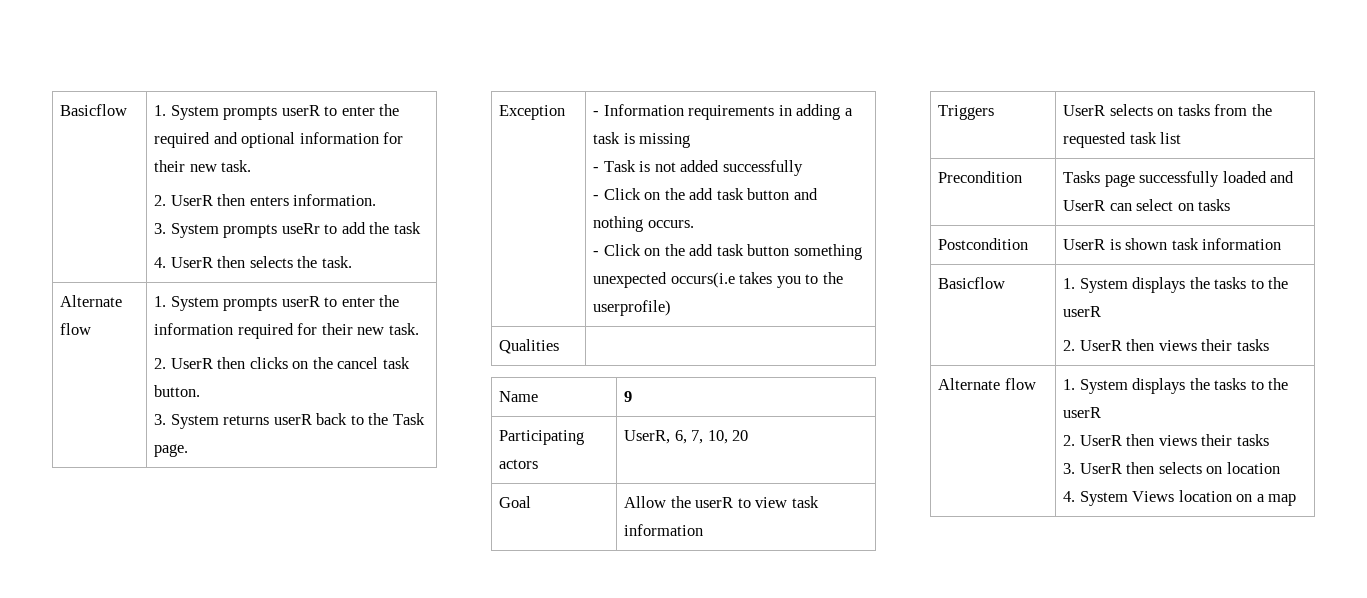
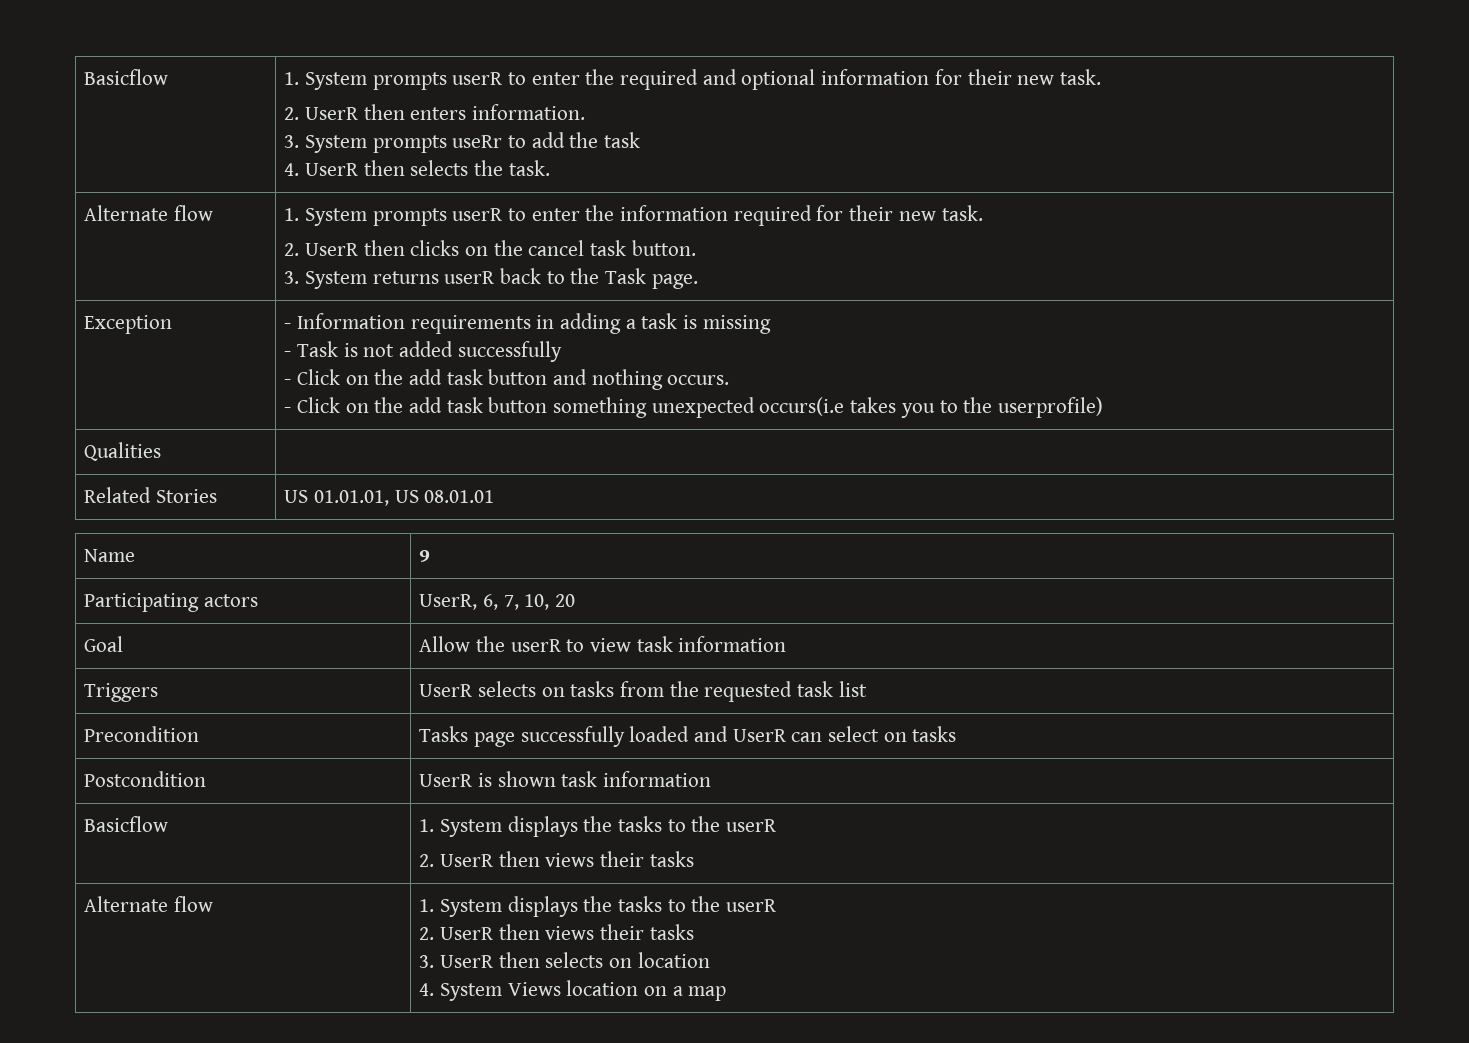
+ Related Stories | US 01.01.01, US 08.01.01

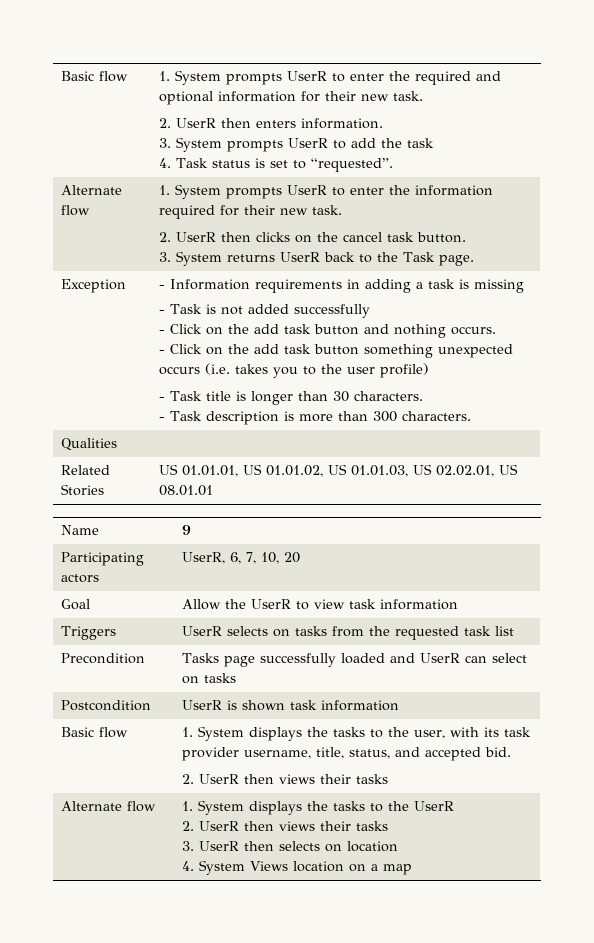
- Basicflow | 1. System prompts userR to enter the required and optional information for their new task.
+ Basic flow | 1. System prompts UserR to enter the required and optional information for their new task.
  2. UserR then enters information.
- 3. System prompts useRr to add the task
- 4. UserR then selects the task.
+ 3. System prompts UserR to add the task
+ 4. Task status is set to “requested”.
- Alternate flow | 1. System prompts userR to enter the information required for their new task.
+ Alternate flow | 1. System prompts UserR to enter the information required for their new task.
  2. UserR then clicks on the cancel task button.
- 3. System returns userR back to the Task page.
+ 3. System returns UserR back to the Task page.
- - Click on the add task button something unexpected occurs(i.e takes you to the userprofile)
+ - Click on the add task button something unexpected occurs (i.e. takes you to the user profile)
+ - Task title is longer than 30 characters.
+ - Task description is more than 300 characters.
- Related Stories | US 01.01.01, US 08.01.01
+ Related Stories | US 01.01.01, US 01.01.02, US 01.01.03, US 02.02.01, US 08.01.01
- Goal | Allow the userR to view task information
+ Goal | Allow the UserR to view task information
- Basicflow | 1. System displays the tasks to the userR
+ Basic flow | 1. System displays the tasks to the user, with its task provider username, title, status, and accepted bid.
- Alternate flow | 1. System displays the tasks to the userR
+ Alternate flow | 1. System displays the tasks to the UserR

